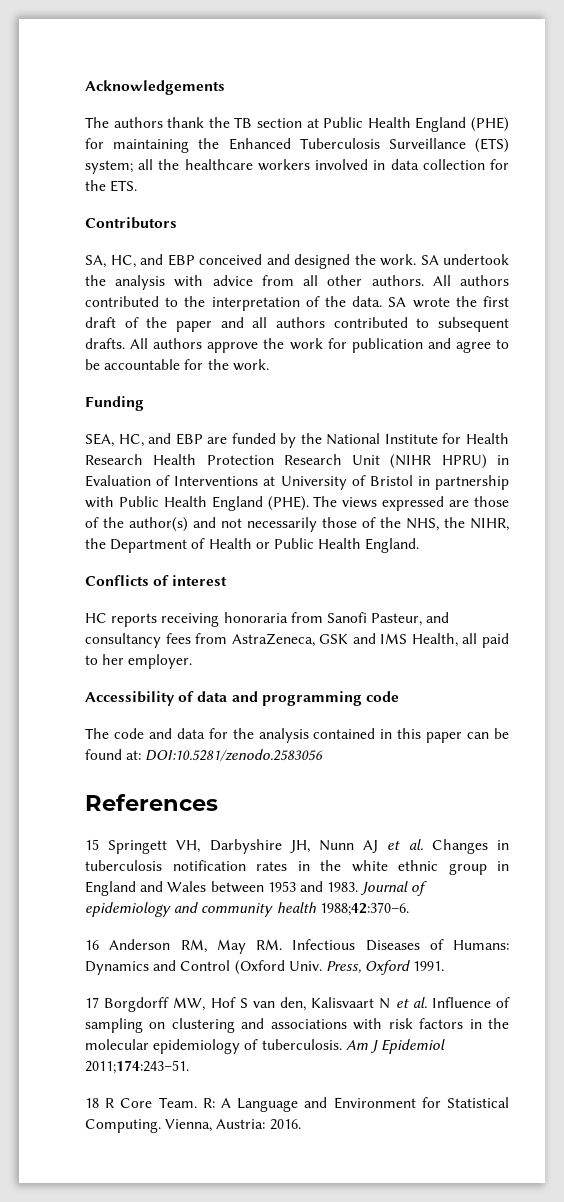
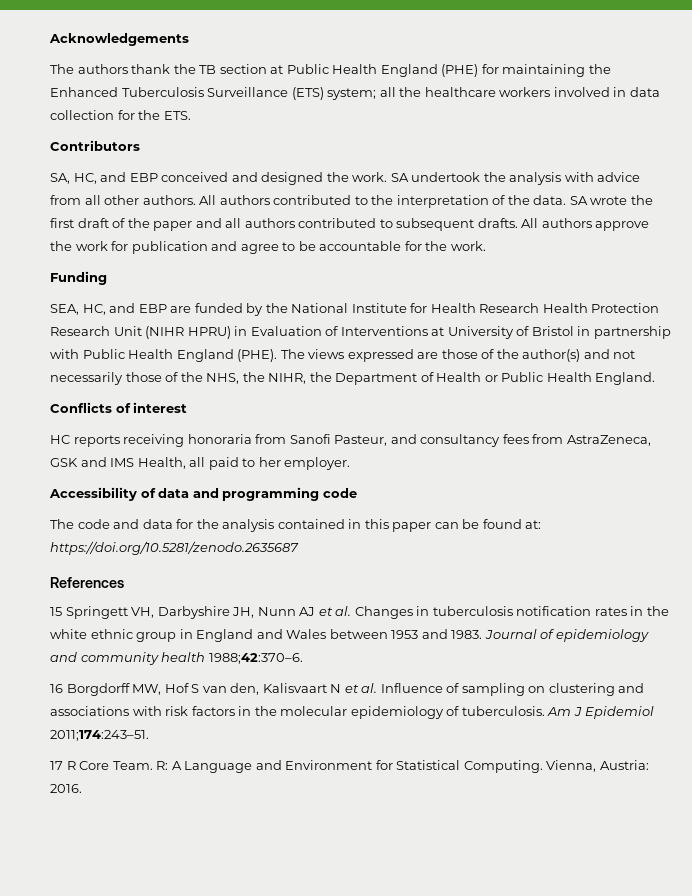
- The code and data for the analysis contained in this paper can be found at: DOI:10.5281/zenodo.2583056
+ The code and data for the analysis contained in this paper can be found at: https://doi.org/10.5281/zenodo.2635687
- 16 Anderson RM, May RM. Infectious Diseases of Humans: Dynamics and Control (Oxford Univ. Press, Oxford 1991.
- 17 Borgdorff MW, Hof S van den, Kalisvaart N et al. Influence of sampling on clustering and associations with risk factors in the molecular epidemiology of tuberculosis.
+ 16 Borgdorff MW, Hof S van den, Kalisvaart N et al. Influence of sampling on clustering and associations with risk factors in the molecular epidemiology of tuberculosis.
- 18 R Core Team.
+ 17 R Core Team.

